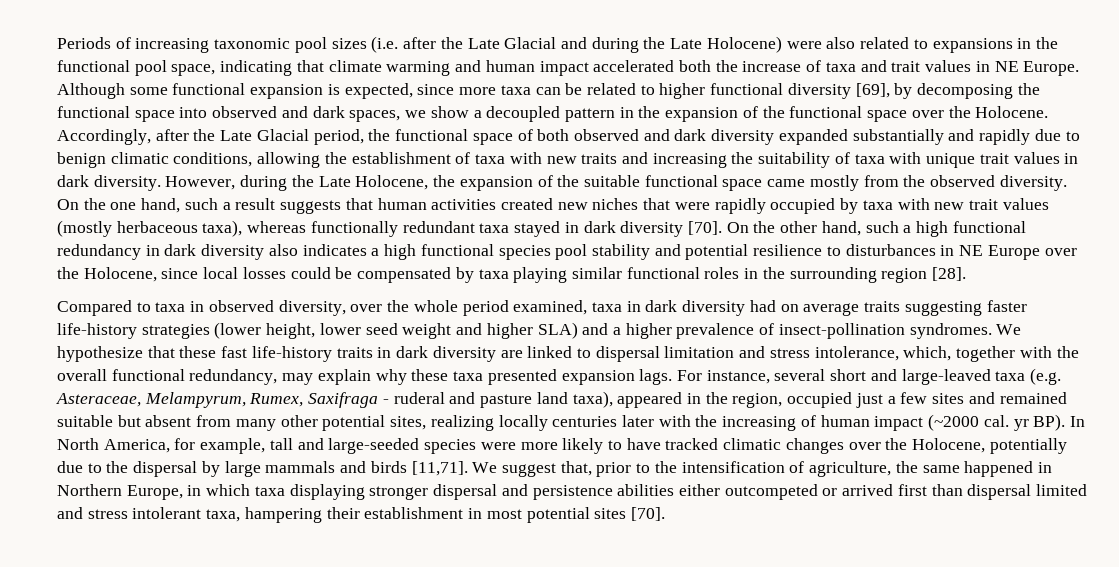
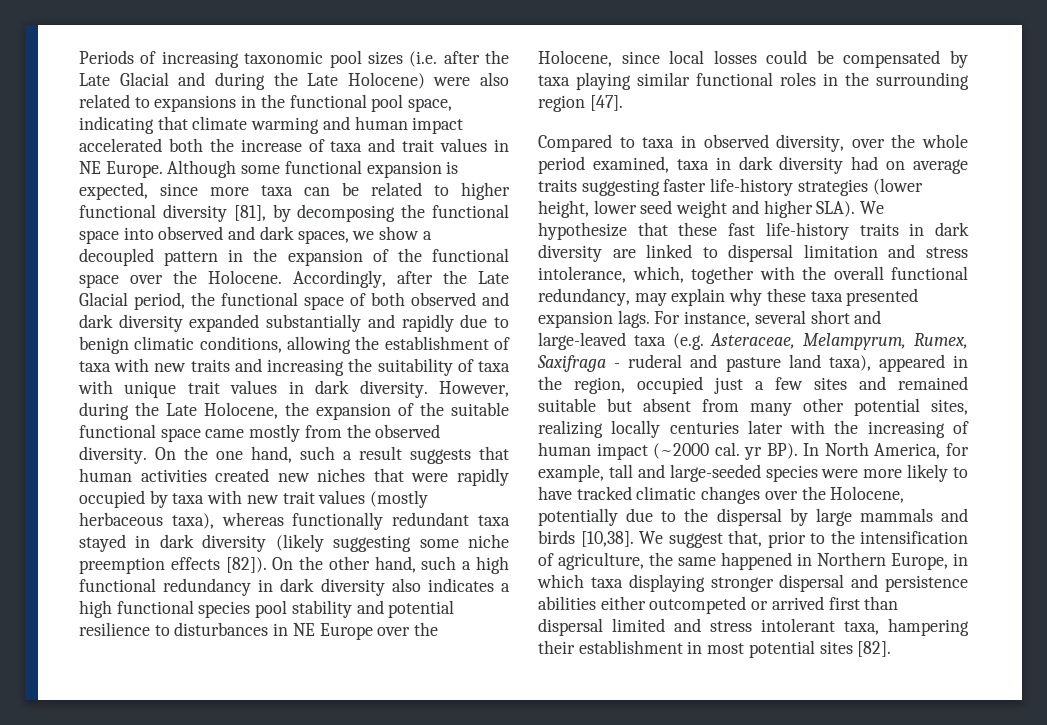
- Although some functional expansion is expected, since more taxa can be related to higher functional diversity [69], by decomposing the functional space into observed and dark spaces, we show a decoupled pattern in the expansion of the functional space over the Holocene.
+ Although some functional expansion is expected, since more taxa can be related to higher functional diversity [81], by decomposing the functional space into observed and dark spaces, we show a decoupled pattern in the expansion of the functional space over the Holocene.
- On the one hand, such a result suggests that human activities created new niches that were rapidly occupied by taxa with new trait values (mostly herbaceous taxa), whereas functionally redundant taxa stayed in dark diversity [70].
+ On the one hand, such a result suggests that human activities created new niches that were rapidly occupied by taxa with new trait values (mostly herbaceous taxa), whereas functionally redundant taxa stayed in dark diversity (likely suggesting some niche preemption effects [82]).
- On the other hand, such a high functional redundancy in dark diversity also indicates a high functional species pool stability and potential resilience to disturbances in NE Europe over the Holocene, since local losses could be compensated by taxa playing similar functional roles in the surrounding region [28].
+ On the other hand, such a high functional redundancy in dark diversity also indicates a high functional species pool stability and potential resilience to disturbances in NE Europe over the Holocene, since local losses could be compensated by taxa playing similar functional roles in the surrounding region [47].
- Compared to taxa in observed diversity, over the whole period examined, taxa in dark diversity had on average traits suggesting faster life-history strategies (lower height, lower seed weight and higher SLA) and a higher prevalence of insect-pollination syndromes.
+ Compared to taxa in observed diversity, over the whole period examined, taxa in dark diversity had on average traits suggesting faster life-history strategies (lower height, lower seed weight and higher SLA).
- For instance, several short and large-leaved taxa (e.g. Asteraceae, Melampyrum, Rumex, Saxifraga - ruderal and pasture land taxa), appeared in the region, occupied just a few sites and remained suitable but absent from many other potential sites, realizing locally centuries later with the increasing of human impact (~2000 cal. yr BP). In North America, for example, tall and large-seeded species were more likely to have tracked climatic changes over the Holocene, potentially due to the dispersal by large mammals and birds [11,71].
+ For instance, several short and large-leaved taxa (e.g. Asteraceae, Melampyrum, Rumex, Saxifraga - ruderal and pasture land taxa), appeared in the region, occupied just a few sites and remained suitable but absent from many other potential sites, realizing locally centuries later with the increasing of human impact (~2000 cal. yr BP). In North America, for example, tall and large-seeded species were more likely to have tracked climatic changes over the Holocene, potentially due to the dispersal by large mammals and birds [10,38].
- We suggest that, prior to the intensification of agriculture, the same happened in Northern Europe, in which taxa displaying stronger dispersal and persistence abilities either outcompeted or arrived first than dispersal limited and stress intolerant taxa, hampering their establishment in most potential sites [70].
+ We suggest that, prior to the intensification of agriculture, the same happened in Northern Europe, in which taxa displaying stronger dispersal and persistence abilities either outcompeted or arrived first than dispersal limited and stress intolerant taxa, hampering their establishment in most potential sites [82].

